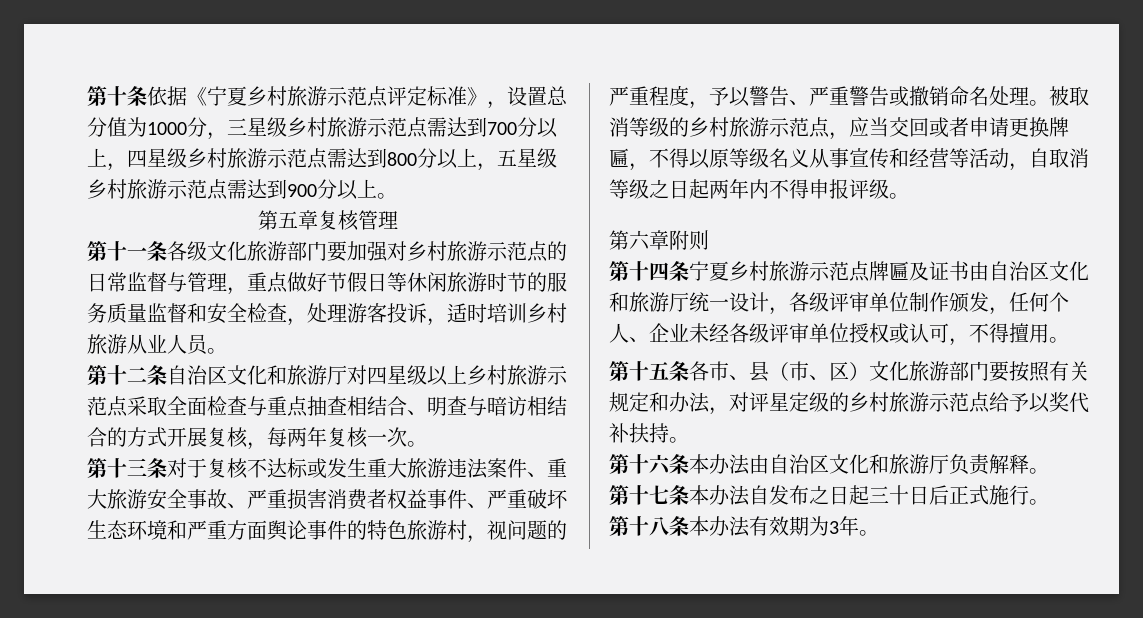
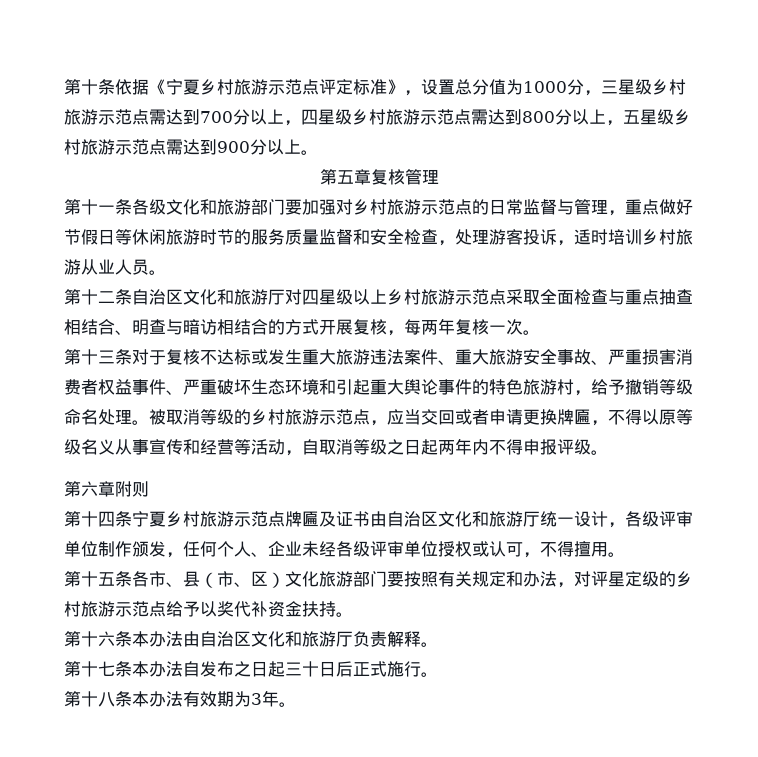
- 第十一条各级文化旅游部门要加强对乡村旅游示范点的日常监督与管理，重点做好节假日等休闲旅游时节的服务质量监督和安全检查，处理游客投诉，适时培训乡村旅游从业人员。
+ 第十一条各级文化和旅游部门要加强对乡村旅游示范点的日常监督与管理，重点做好节假日等休闲旅游时节的服务质量监督和安全检查，处理游客投诉，适时培训乡村旅游从业人员。
- 第十三条对于复核不达标或发生重大旅游违法案件、重大旅游安全事故、严重损害消费者权益事件、严重破坏生态环境和严重方面舆论事件的特色旅游村，视问题的严重程度，予以警告、严重警告或撤销命名处理。
+ 第十三条对于复核不达标或发生重大旅游违法案件、重大旅游安全事故、严重损害消费者权益事件、严重破坏生态环境和引起重大舆论事件的特色旅游村，给予撤销等级命名处理。
- 第十五条各市、县（市、区）文化旅游部门要按照有关规定和办法，对评星定级的乡村旅游示范点给予以奖代补扶持。
+ 第十五条各市、县（市、区）文化旅游部门要按照有关规定和办法，对评星定级的乡村旅游示范点给予以奖代补资金扶持。

